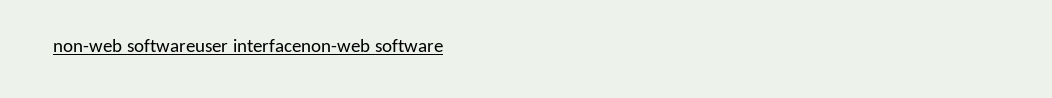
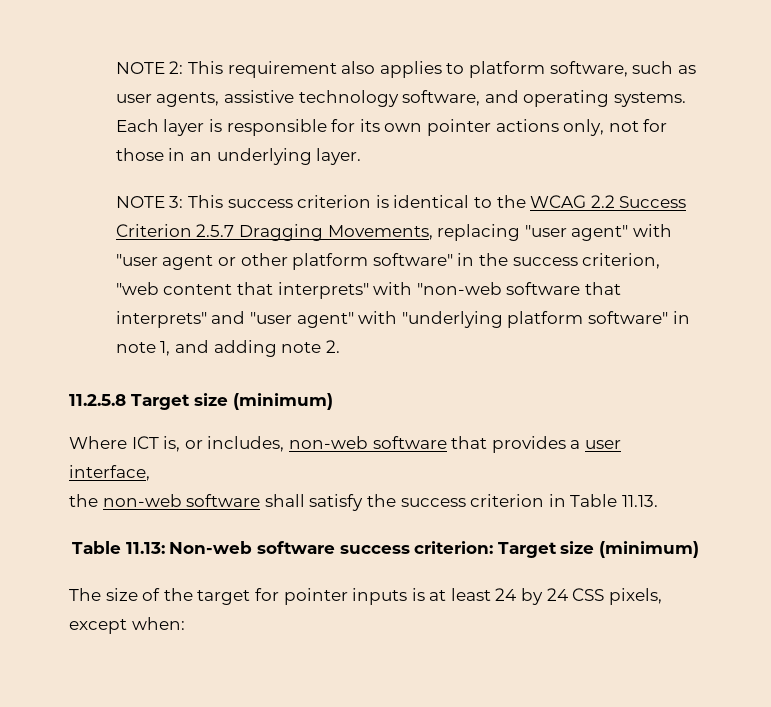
- non-web softwareuser interfacenon-web software
+ NOTE 2: This requirement also applies to platform software, such as user agents, assistive technology software, and operating systems. Each layer is responsible for its own pointer actions only, not for those in an underlying layer.
+ NOTE 3: This success criterion is identical to the WCAG 2.2 Success Criterion 2.5.7 Dragging Movements, replacing "user agent" with "user agent or other platform software" in the success criterion, "web content that interprets" with "non-web software that interprets" and "user agent" with "underlying platform software" in note 1, and adding note 2.
+ 11.2.5.8 Target size (minimum)
+ Where ICT is, or includes, non-web software that provides a user interface,
+ the non-web software shall satisfy the success criterion in Table 11.13.
+ Table 11.13: Non-web software success criterion: Target size (minimum)
+ The size of the target for pointer inputs is at least 24 by 24 CSS pixels, except when:

